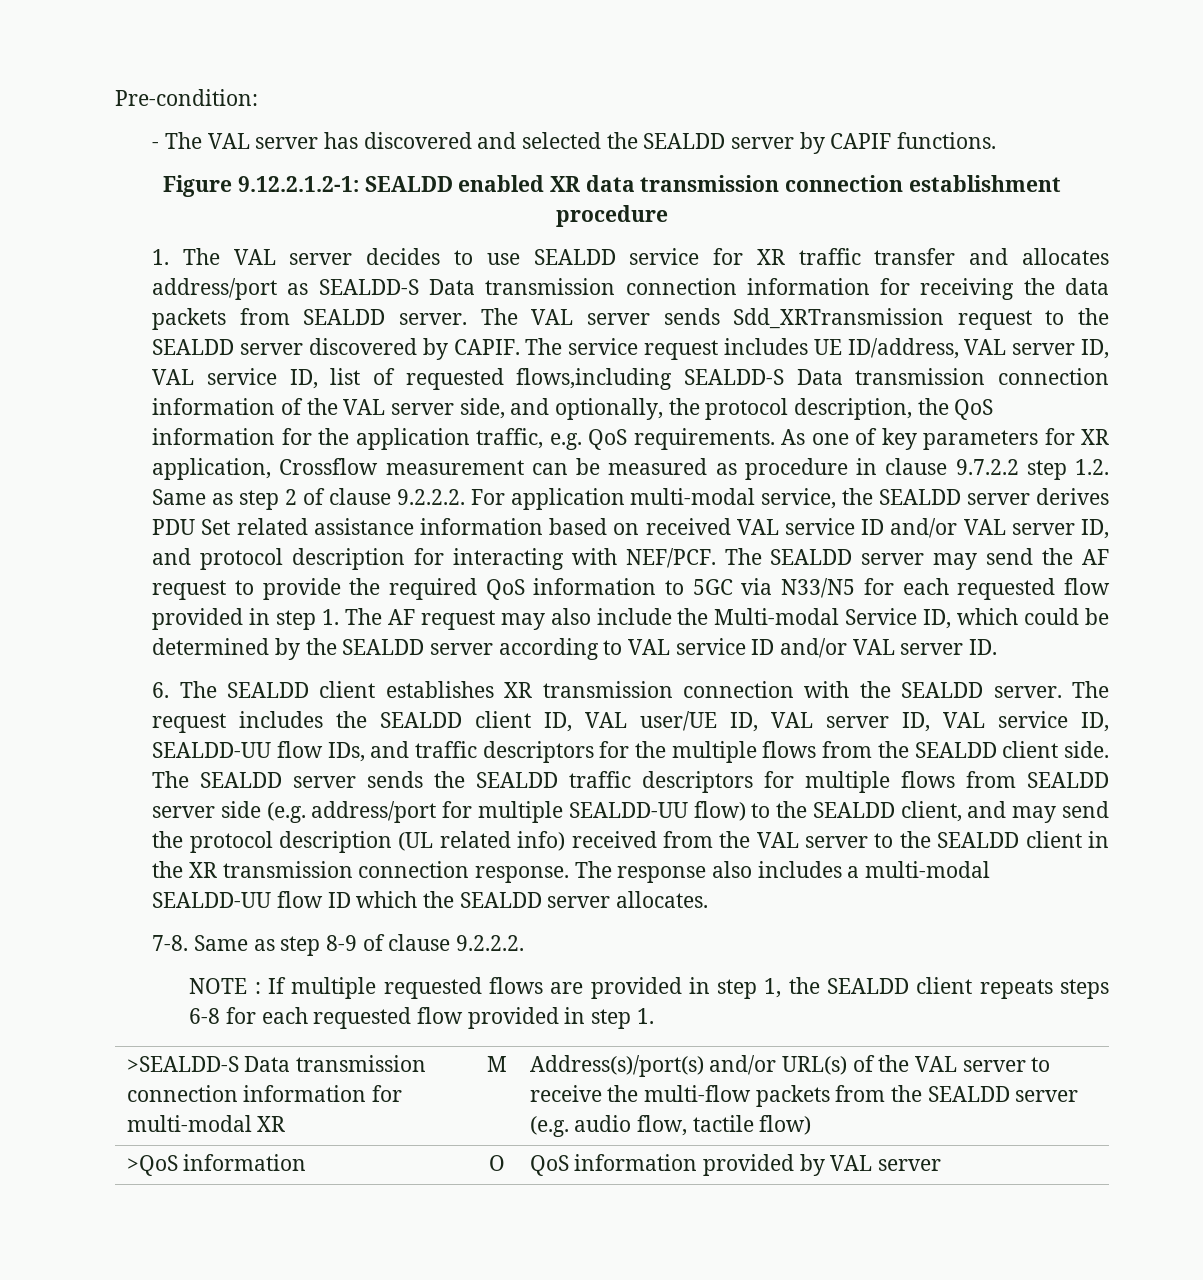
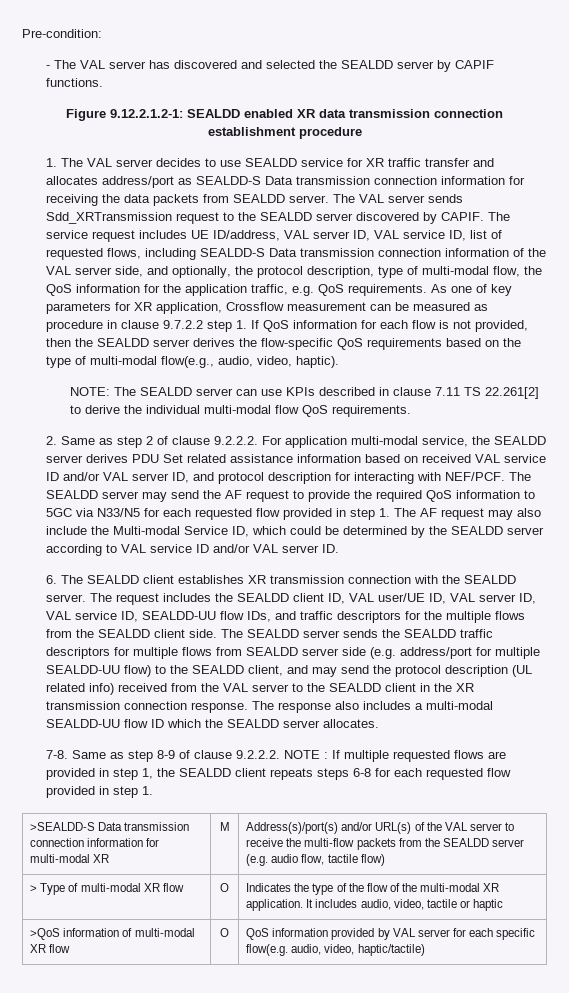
- The service request includes UE ID/address, VAL server ID, VAL service ID, list of requested flows,including SEALDD-S Data transmission connection information of the VAL server side, and optionally, the protocol description, the QoS information for the application traffic, e.g. QoS requirements.
+ The service request includes UE ID/address, VAL server ID, VAL service ID, list of requested flows, including SEALDD-S Data transmission connection information of the VAL server side, and optionally, the protocol description, type of multi-modal flow, the QoS information for the application traffic, e.g. QoS requirements.
- As one of key parameters for XR application, Crossflow measurement can be measured as procedure in clause 9.7.2.2 step 1.2. Same as step 2 of clause 9.2.2.2. For application multi-modal service, the SEALDD server derives PDU Set related assistance information based on received VAL service ID and/or VAL server ID, and protocol description for interacting with NEF/PCF.
+ As one of key parameters for XR application, Crossflow measurement can be measured as procedure in clause 9.7.2.2 step 1. If QoS information for each flow is not provided, then the SEALDD server derives the flow-specific QoS requirements based on the type of multi-modal flow(e.g., audio, video, haptic).
+ NOTE: The SEALDD server can use KPIs described in clause 7.11 TS 22.261[2] to derive the individual multi-modal flow QoS requirements.
+ 2. Same as step 2 of clause 9.2.2.2. For application multi-modal service, the SEALDD server derives PDU Set related assistance information based on received VAL service ID and/or VAL server ID, and protocol description for interacting with NEF/PCF.
- Same as step 8-9 of clause 9.2.2.2.
- NOTE : If multiple requested flows are provided in step 1, the SEALDD client repeats steps 6-8 for each requested flow provided in step 1.
+ Same as step 8-9 of clause 9.2.2.2. NOTE : If multiple requested flows are provided in step 1, the SEALDD client repeats steps 6-8 for each requested flow provided in step 1.
- >QoS information | O | QoS information provided by VAL server
+ > Type of multi-modal XR flow | O | Indicates the type of the flow of the multi-modal XR application. It includes audio, video, tactile or haptic
+ >QoS information of multi-modal XR flow | O | QoS information provided by VAL server for each specific flow(e.g. audio, video, haptic/tactile)

